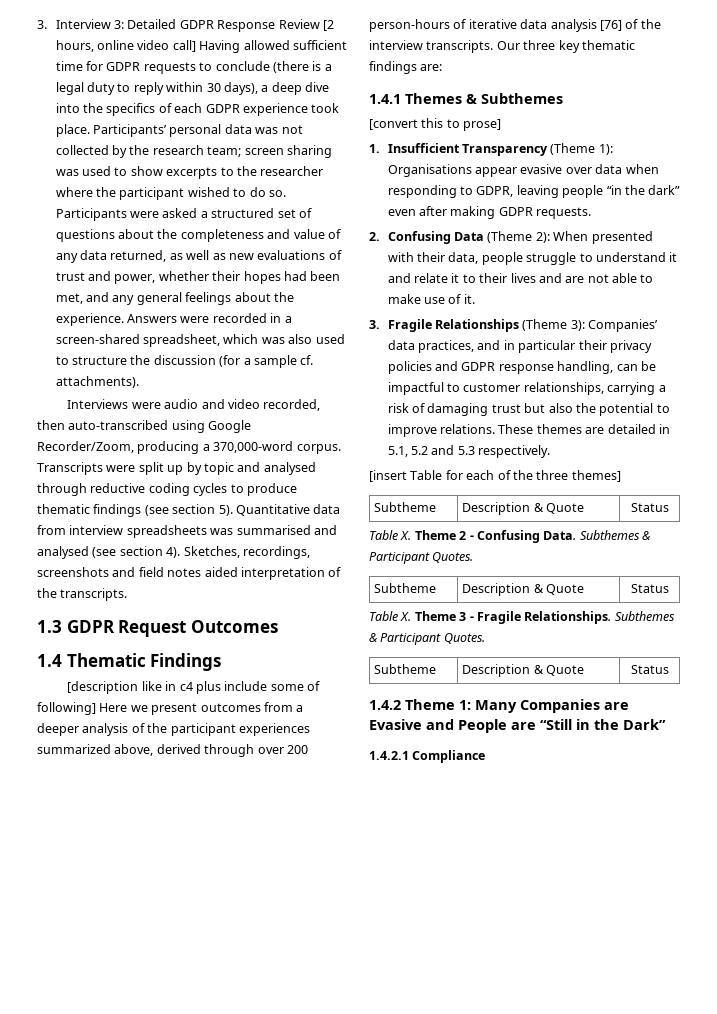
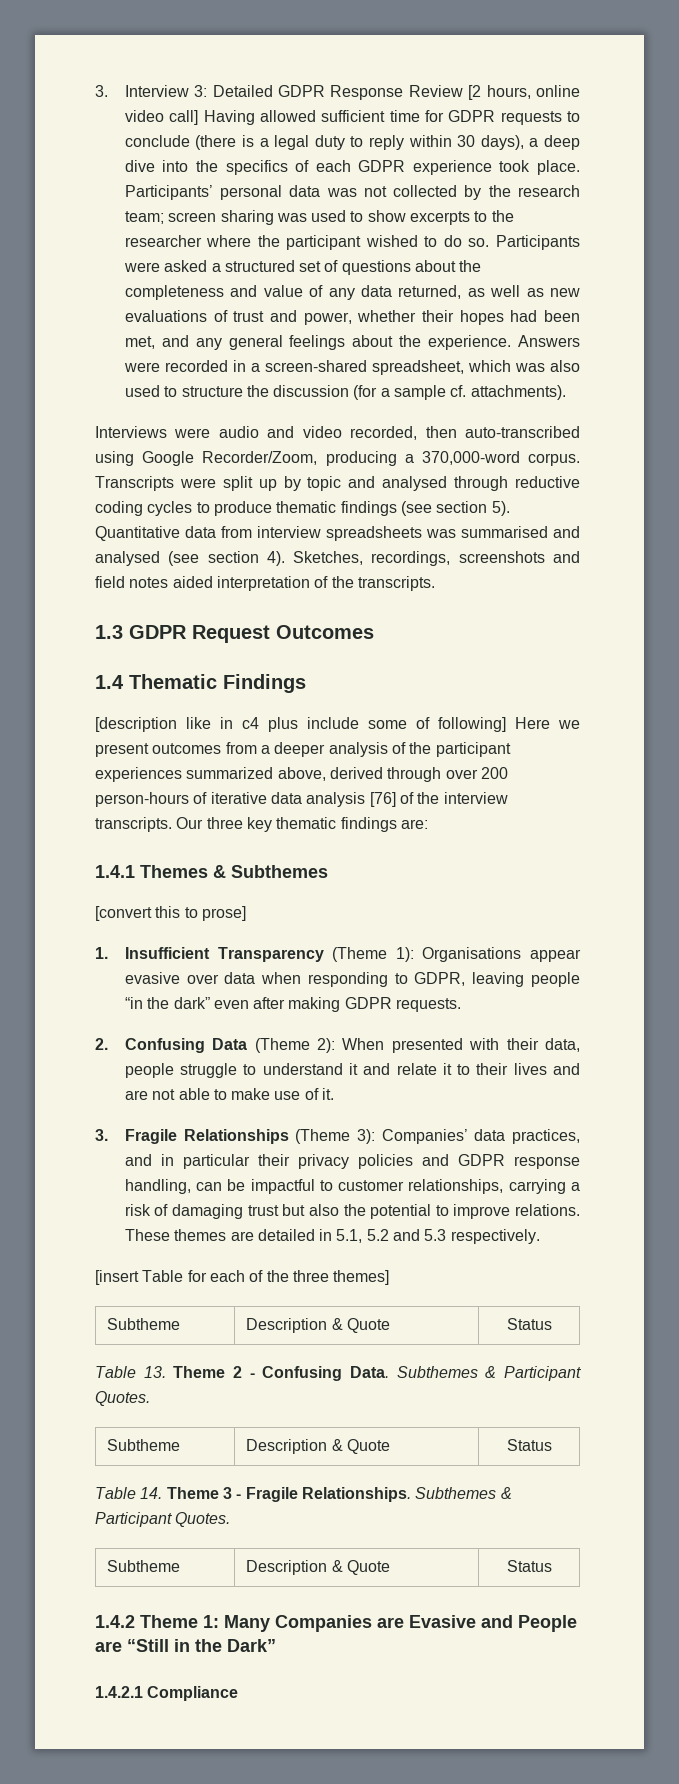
- Table X. Theme 2 - Confusing Data.
+ Table 13. Theme 2 - Confusing Data.
- Table X. Theme 3 - Fragile Relationships.
+ Table 14. Theme 3 - Fragile Relationships.

